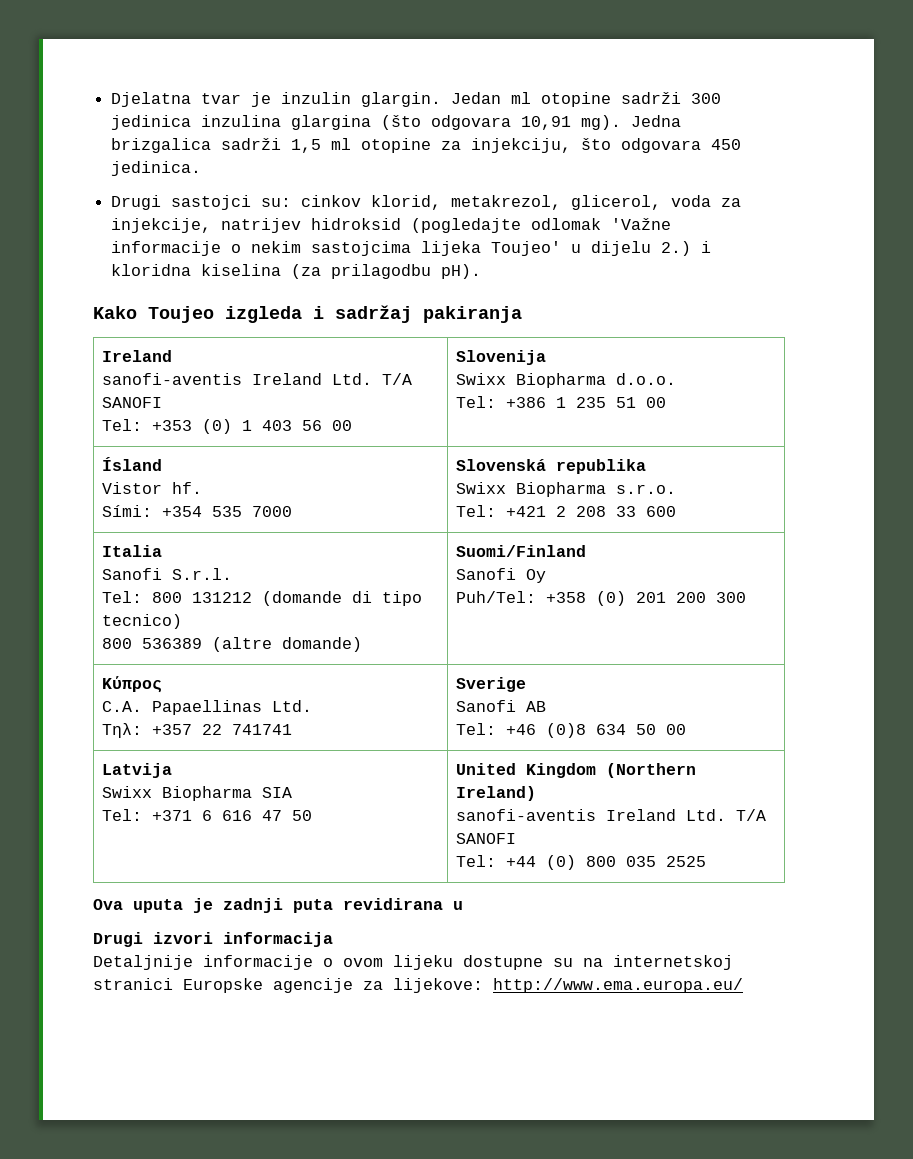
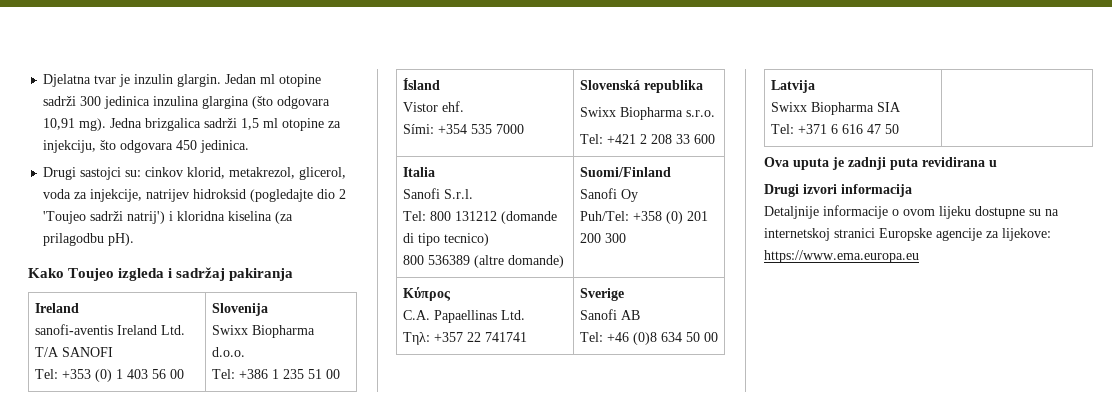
- Drugi sastojci su: cinkov klorid, metakrezol, glicerol, voda za injekcije, natrijev hidroksid (pogledajte odlomak 'Važne informacije o nekim sastojcima lijeka Toujeo' u dijelu 2.) i kloridna kiselina (za prilagodbu pH).
+ Drugi sastojci su: cinkov klorid, metakrezol, glicerol, voda za injekcije, natrijev hidroksid (pogledajte dio 2 'Toujeo sadrži natrij') i kloridna kiselina (za prilagodbu pH).
  Ísland
- Vistor hf.
+ Vistor ehf.
  Latvija
  Swixx Biopharma SIA
- Tel: +371 6 616 47 50 | United Kingdom (Northern Ireland)
- sanofi-aventis Ireland Ltd. T/A SANOFI
- Tel: +44 (0) 800 035 2525
+ Tel: +371 6 616 47 50 |
- Detaljnije informacije o ovom lijeku dostupne su na internetskoj stranici Europske agencije za lijekove: http://www.ema.europa.eu/
+ Detaljnije informacije o ovom lijeku dostupne su na internetskoj stranici Europske agencije za lijekove: https://www.ema.europa.eu

